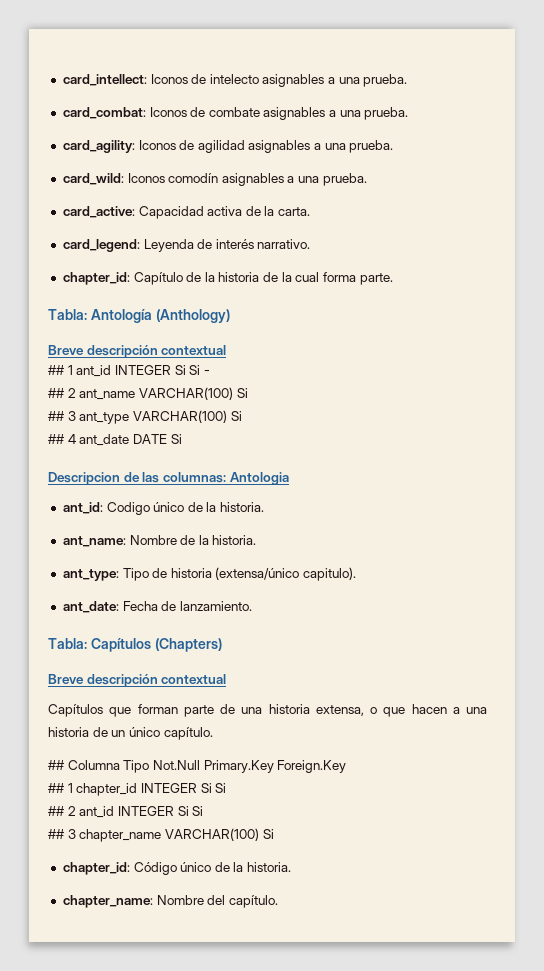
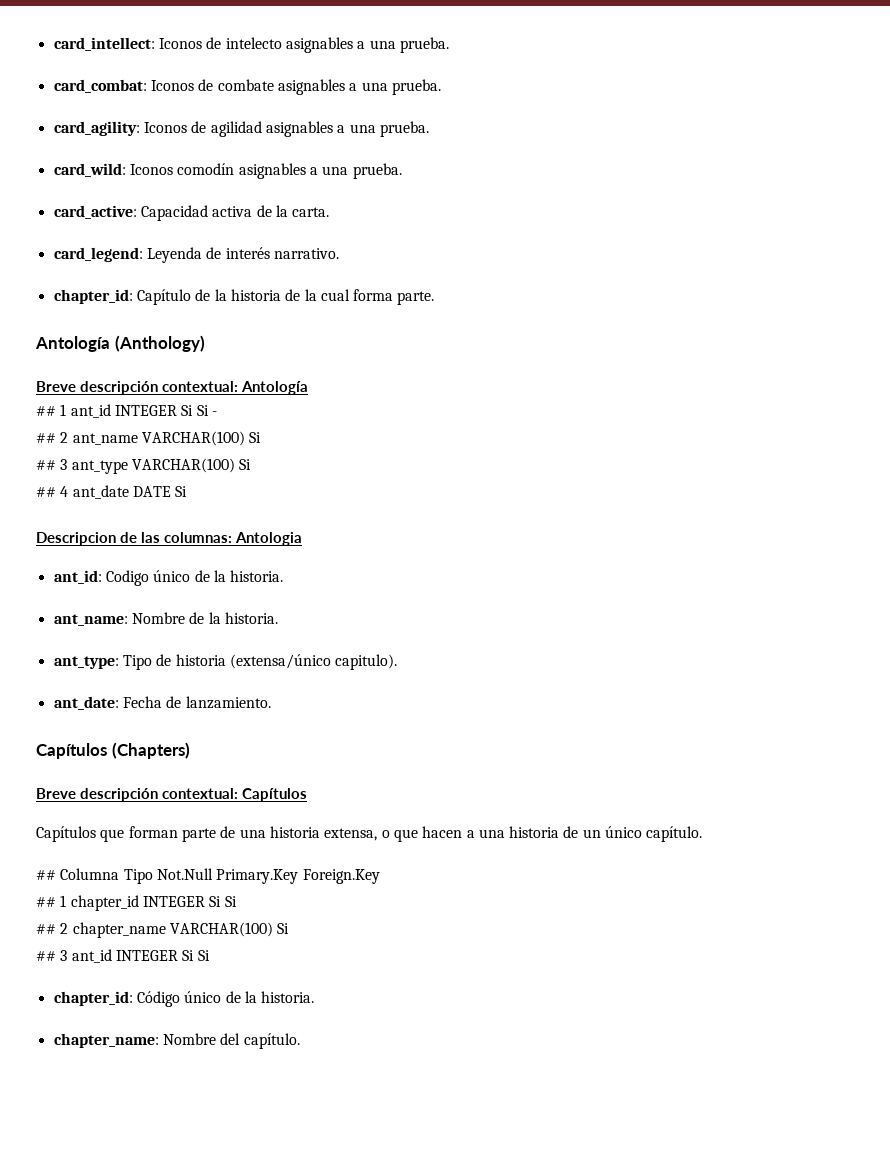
- Tabla: Antología (Anthology)
- Breve descripción contextual
+ Antología (Anthology)
+ Breve descripción contextual: Antología
- Tabla: Capítulos (Chapters)
- Breve descripción contextual
+ Capítulos (Chapters)
+ Breve descripción contextual: Capítulos
- ## 2 ant_id INTEGER Si Si
- ## 3 chapter_name VARCHAR(100) Si
+ ## 2 chapter_name VARCHAR(100) Si
+ ## 3 ant_id INTEGER Si Si

